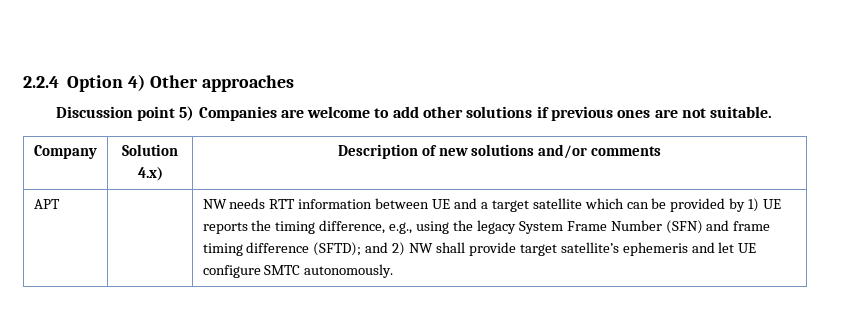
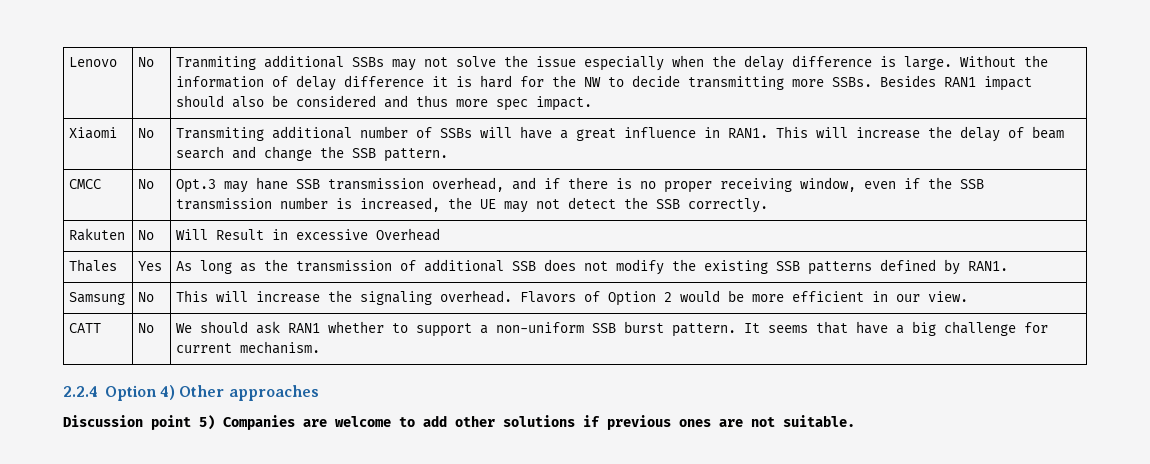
+ Lenovo | No | Tranmiting additional SSBs may not solve the issue especially when the delay difference is large. Without the information of delay difference it is hard for the NW to decide transmitting more SSBs. Besides RAN1 impact should also be considered and thus more spec impact.
+ Xiaomi | No | Transmiting additional number of SSBs will have a great influence in RAN1. This will increase the delay of beam search and change the SSB pattern.
+ CMCC | No | Opt.3 may hane SSB transmission overhead, and if there is no proper receiving window, even if the SSB transmission number is increased, the UE may not detect the SSB correctly.
+ Rakuten | No | Will Result in excessive Overhead
+ Thales | Yes | As long as the transmission of additional SSB does not modify the existing SSB patterns defined by RAN1.
+ Samsung | No | This will increase the signaling overhead. Flavors of Option 2 would be more efficient in our view.
+ CATT | No | We should ask RAN1 whether to support a non-uniform SSB burst pattern. It seems that have a big challenge for current mechanism.
- Company | Solution 4.x) | Description of new solutions and/or comments
- APT | | NW needs RTT information between UE and a target satellite which can be provided by 1) UE reports the timing difference, e.g., using the legacy System Frame Number (SFN) and frame timing difference (SFTD); and 2) NW shall provide target satellite’s ephemeris and let UE configure SMTC autonomously.

